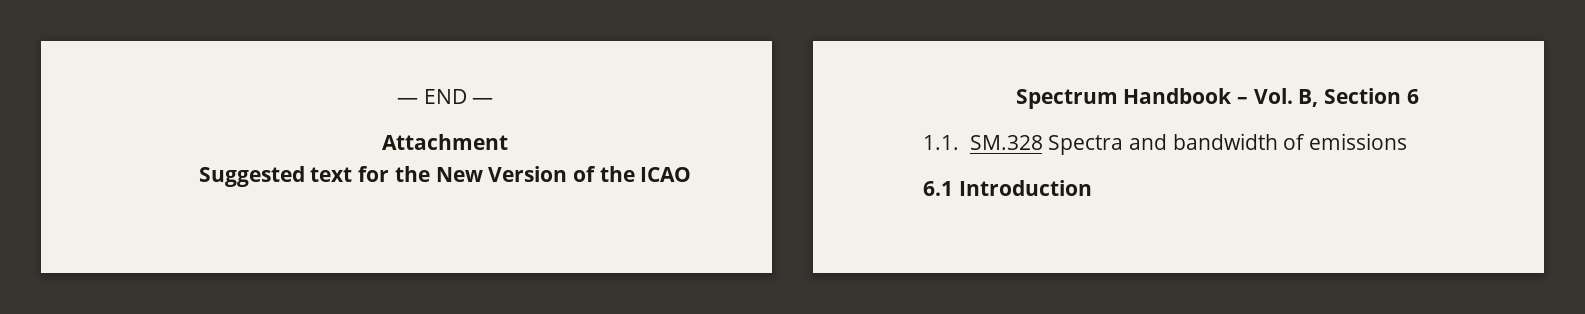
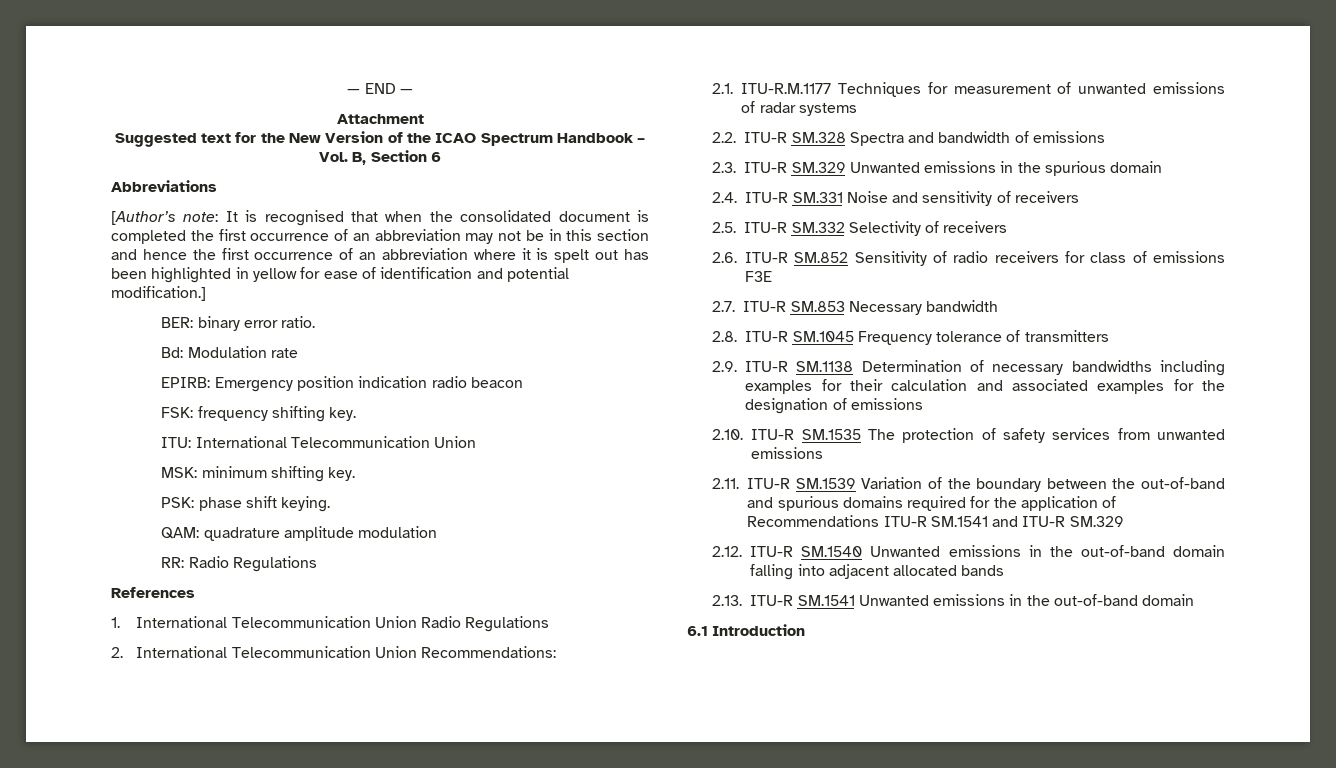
- 1.1. SM.328 Spectra and bandwidth of emissions
+ Abbreviations
+ [Author’s note: It is recognised that when the consolidated document is completed the first occurrence of an abbreviation may not be in this section and hence the first occurrence of an abbreviation where it is spelt out has been highlighted in yellow for ease of identification and potential modification.]
+ BER: binary error ratio.
+ Bd: Modulation rate
+ EPIRB: Emergency position indication radio beacon
+ FSK: frequency shifting key.
+ ITU: International Telecommunication Union
+ MSK: minimum shifting key.
+ PSK: phase shift keying.
+ QAM: quadrature amplitude modulation
+ RR: Radio Regulations
+ References
+ 1. International Telecommunication Union Radio Regulations
+ 2. International Telecommunication Union Recommendations:
+ 2.1. ITU-R.M.1177 Techniques for measurement of unwanted emissions of radar systems
+ 2.2. ITU-R SM.328 Spectra and bandwidth of emissions
+ 2.3. ITU-R SM.329 Unwanted emissions in the spurious domain
+ 2.4. ITU-R SM.331 Noise and sensitivity of receivers
+ 2.5. ITU-R SM.332 Selectivity of receivers
+ 2.6. ITU-R SM.852 Sensitivity of radio receivers for class of emissions F3E
+ 2.7. ITU-R SM.853 Necessary bandwidth
+ 2.8. ITU-R SM.1045 Frequency tolerance of transmitters
+ 2.9. ITU-R SM.1138 Determination of necessary bandwidths including examples for their calculation and associated examples for the designation of emissions
+ 2.10. ITU-R SM.1535 The protection of safety services from unwanted emissions
+ 2.11. ITU-R SM.1539 Variation of the boundary between the out-of-band and spurious domains required for the application of Recommendations ITU-R SM.1541 and ITU-R SM.329
+ 2.12. ITU-R SM.1540 Unwanted emissions in the out-of-band domain falling into adjacent allocated bands
+ 2.13. ITU-R SM.1541 Unwanted emissions in the out-of-band domain

